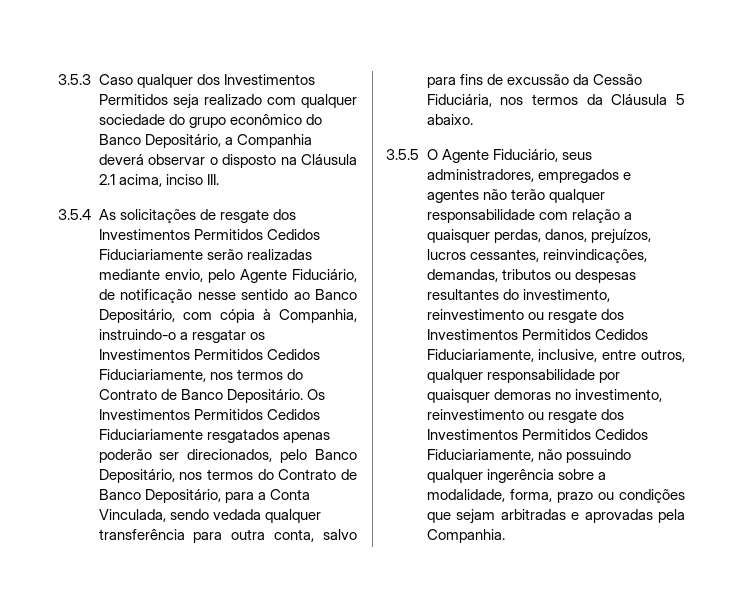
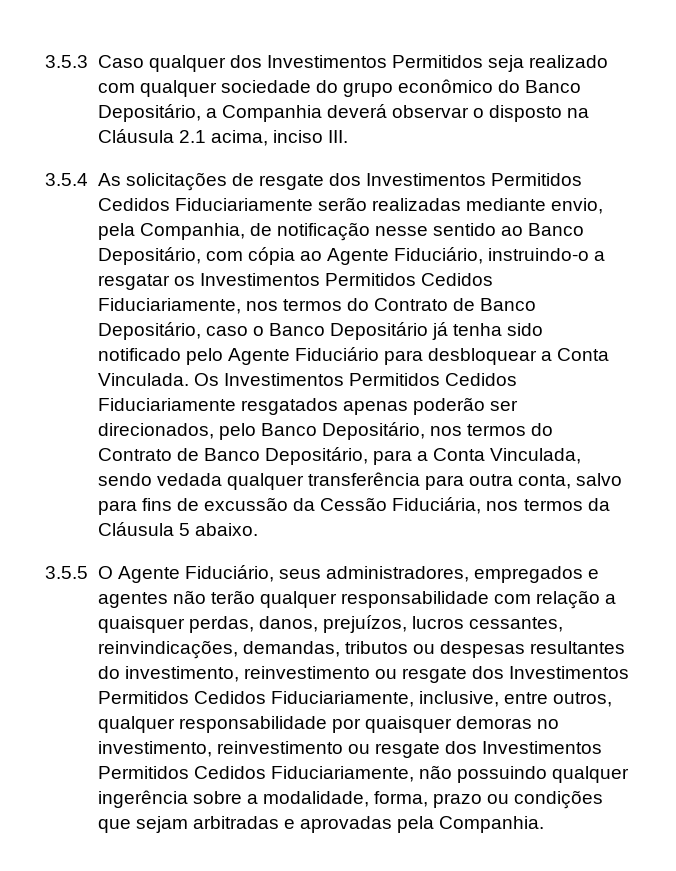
- 3.5.4 As solicitações de resgate dos Investimentos Permitidos Cedidos Fiduciariamente serão realizadas mediante envio, pelo Agente Fiduciário, de notificação nesse sentido ao Banco Depositário, com cópia à Companhia, instruindo-o a resgatar os Investimentos Permitidos Cedidos Fiduciariamente, nos termos do Contrato de Banco Depositário.
+ 3.5.4 As solicitações de resgate dos Investimentos Permitidos Cedidos Fiduciariamente serão realizadas mediante envio, pela Companhia, de notificação nesse sentido ao Banco Depositário, com cópia ao Agente Fiduciário, instruindo-o a resgatar os Investimentos Permitidos Cedidos Fiduciariamente, nos termos do Contrato de Banco Depositário, caso o Banco Depositário já tenha sido notificado pelo Agente Fiduciário para desbloquear a Conta Vinculada.

